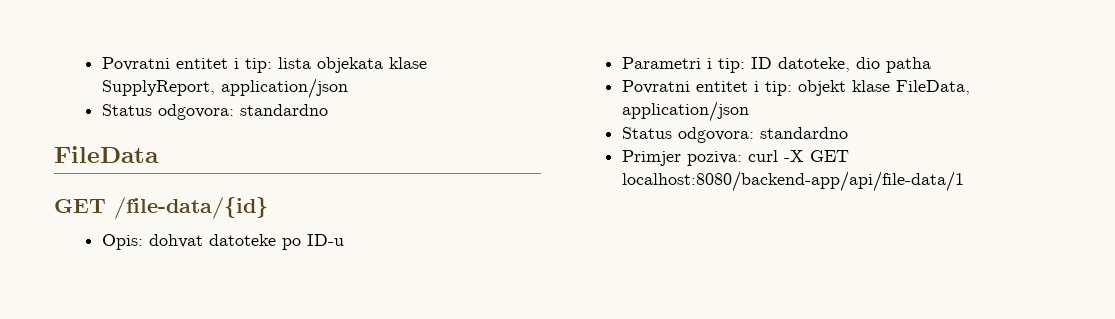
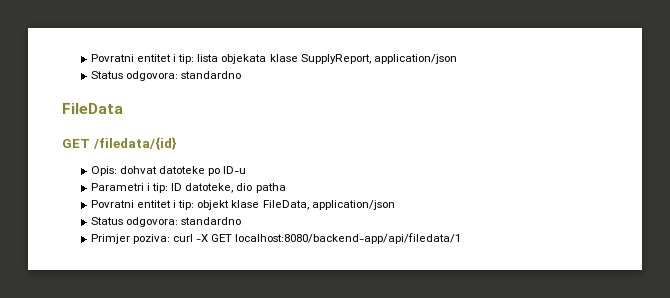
- GET /file-data/{id}
+ GET /filedata/{id}
- Primjer poziva: curl -X GET localhost:8080/backend-app/api/file-data/1
+ Primjer poziva: curl -X GET localhost:8080/backend-app/api/filedata/1

